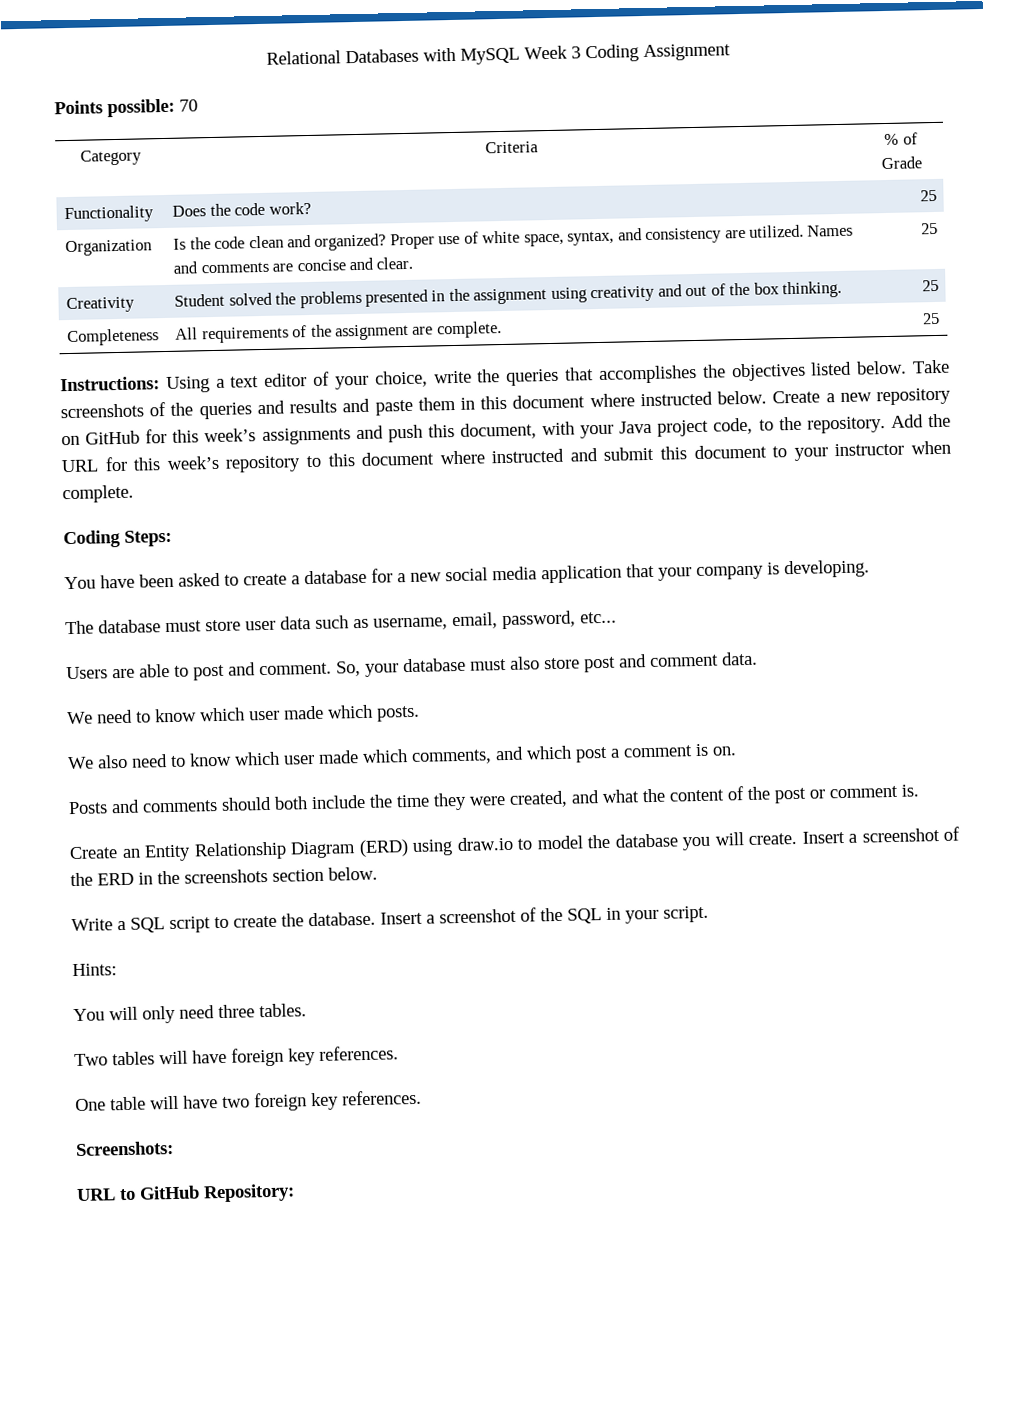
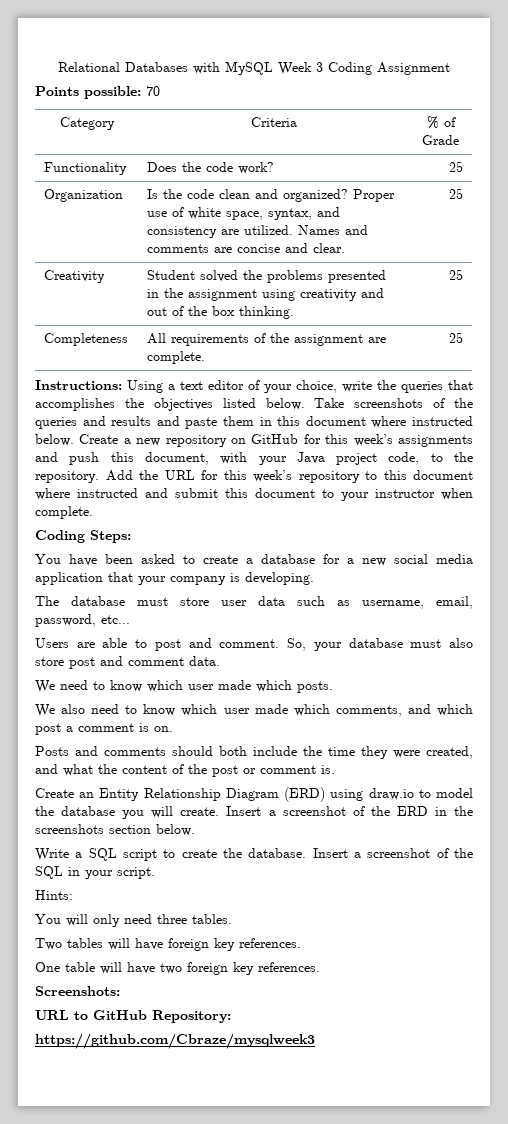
+ https://github.com/Cbraze/mysqlweek3

